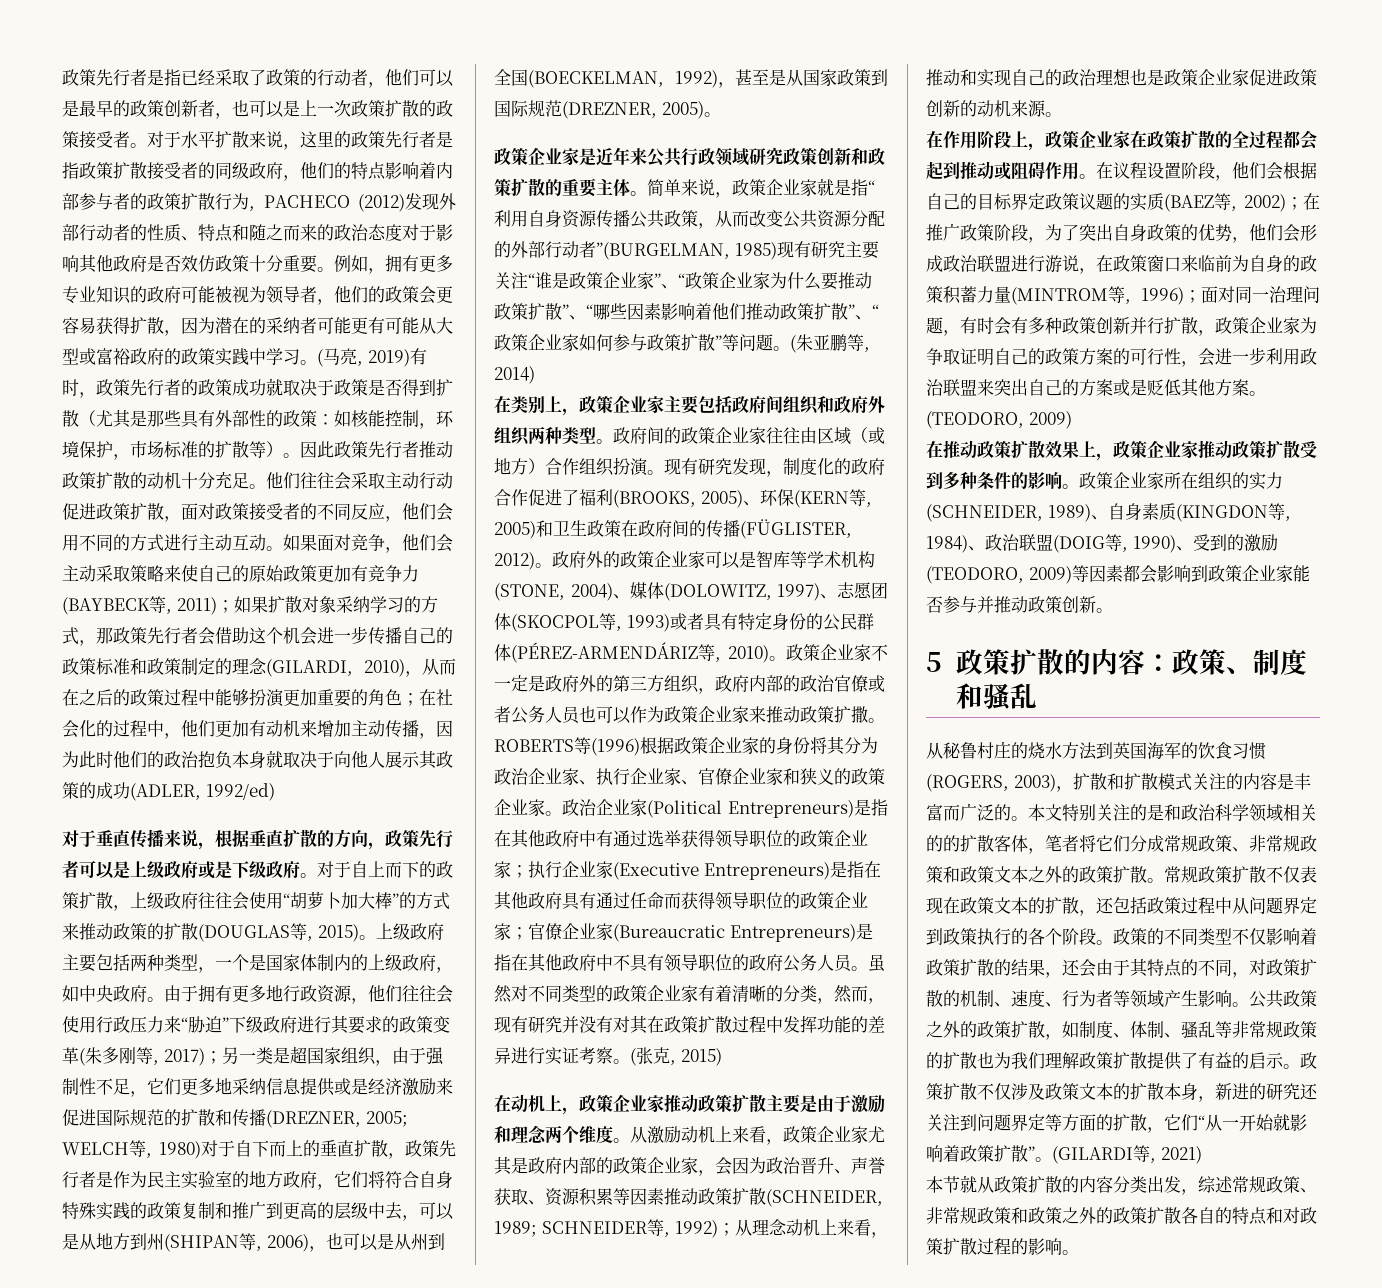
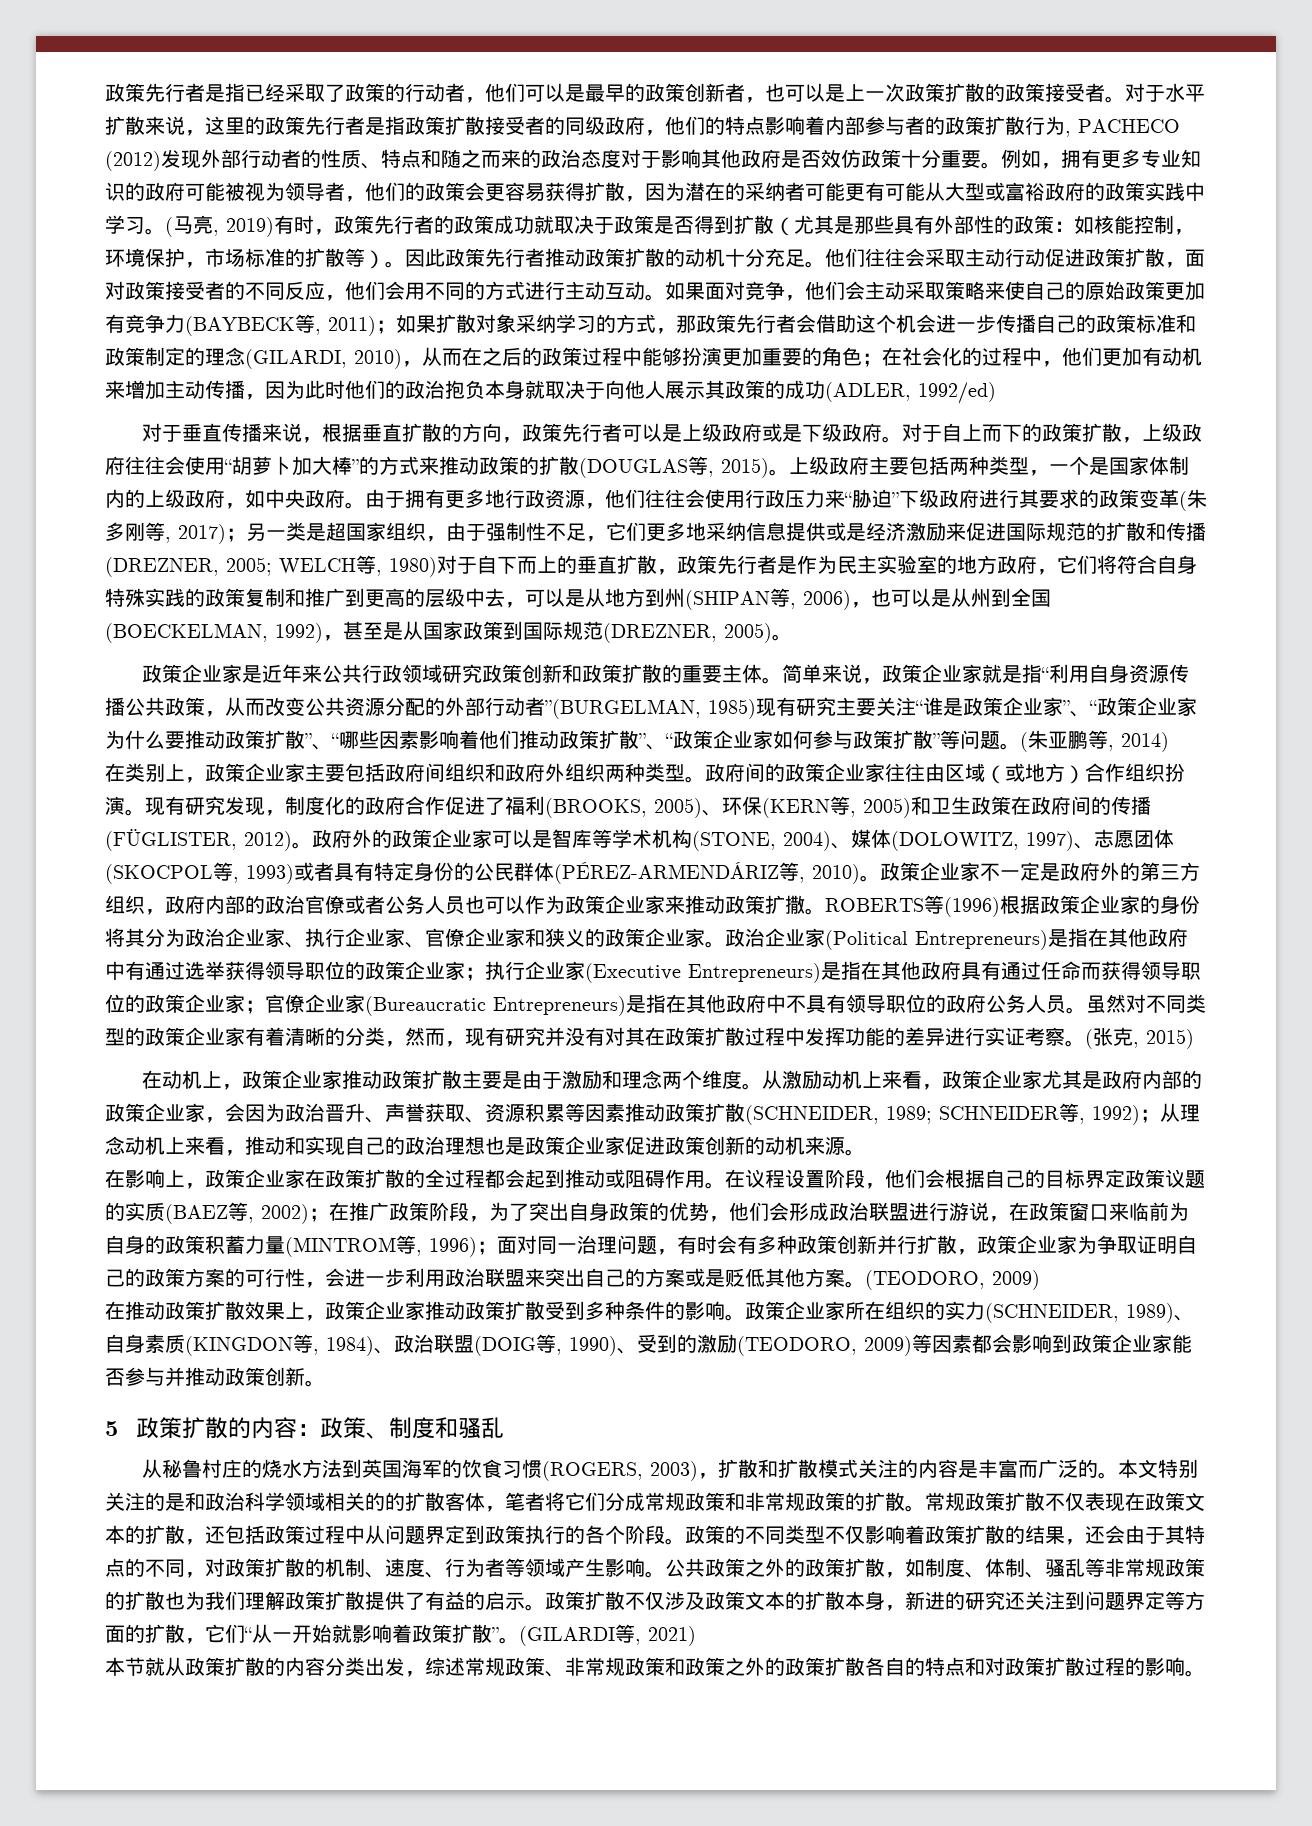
- 在作用阶段上，政策企业家在政策扩散的全过程都会起到推动或阻碍作用。
+ 在影响上，政策企业家在政策扩散的全过程都会起到推动或阻碍作用。
- 本文特别关注的是和政治科学领域相关的的扩散客体，笔者将它们分成常规政策、非常规政策和政策文本之外的政策扩散。
+ 本文特别关注的是和政治科学领域相关的的扩散客体，笔者将它们分成常规政策和非常规政策的扩散。

